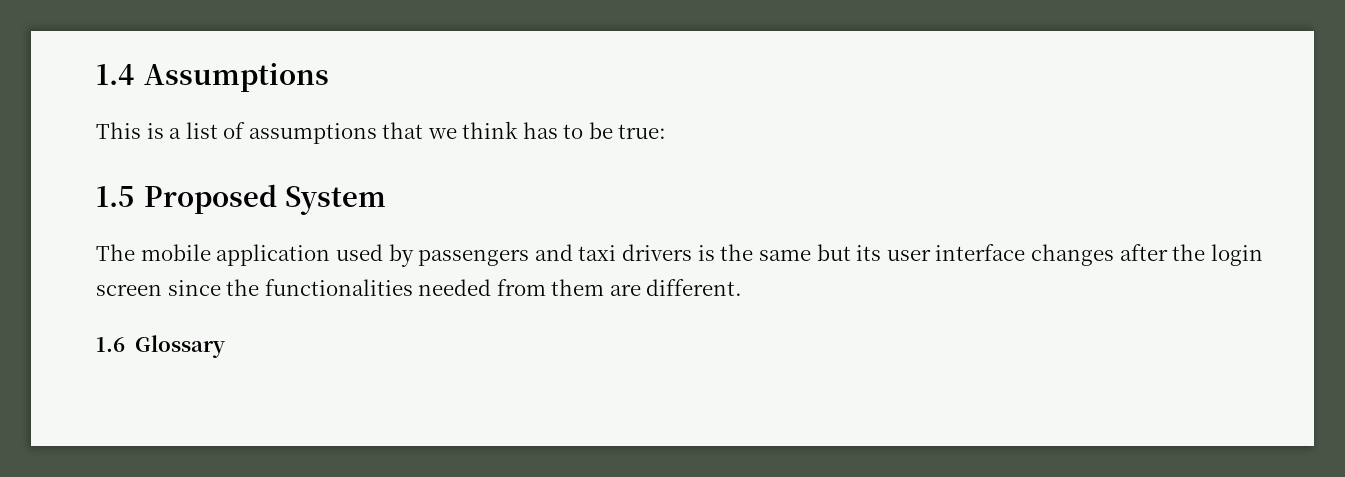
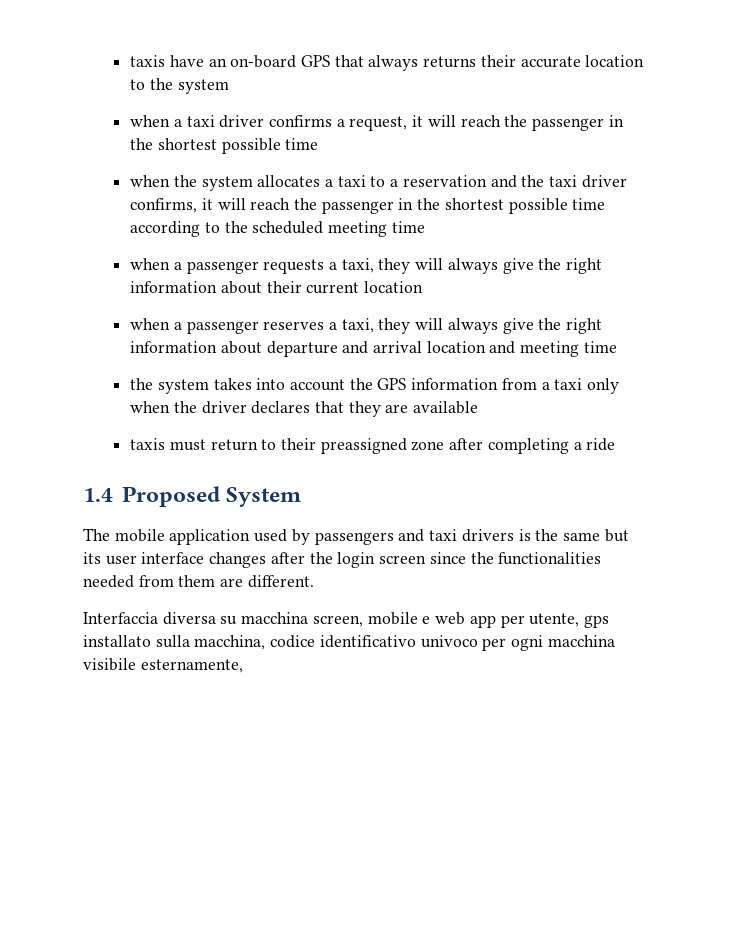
- 1.4 Assumptions
- This is a list of assumptions that we think has to be true:
- 1.5 Proposed System
+ taxis have an on-board GPS that always returns their accurate location to the system
+ when a taxi driver confirms a request, it will reach the passenger in the shortest possible time
+ when the system allocates a taxi to a reservation and the taxi driver confirms, it will reach the passenger in the shortest possible time according to the scheduled meeting time
+ when a passenger requests a taxi, they will always give the right information about their current location
+ when a passenger reserves a taxi, they will always give the right information about departure and arrival location and meeting time
+ the system takes into account the GPS information from a taxi only when the driver declares that they are available
+ taxis must return to their preassigned zone after completing a ride
+ 1.4 Proposed System
- 1.6 Glossary
+ Interfaccia diversa su macchina screen, mobile e web app per utente, gps installato sulla macchina, codice identificativo univoco per ogni macchina visibile esternamente,

